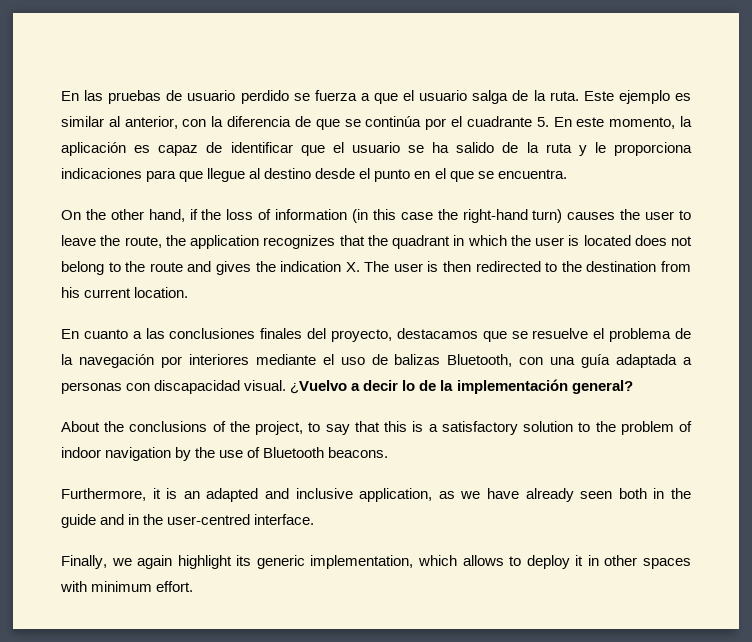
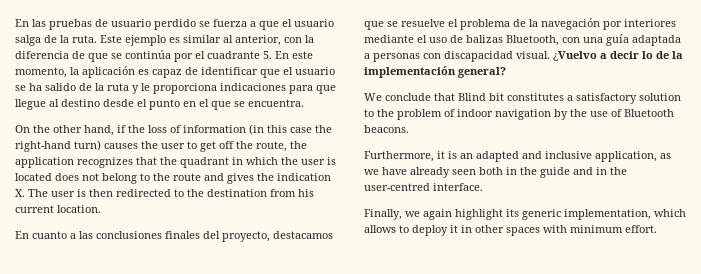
- On the other hand, if the loss of information (in this case the right-hand turn) causes the user to leave the route, the application recognizes that the quadrant in which the user is located does not belong to the route and gives the indication X. The user is then redirected to the destination from his current location.
+ On the other hand, if the loss of information (in this case the right-hand turn) causes the user to get off the route, the application recognizes that the quadrant in which the user is located does not belong to the route and gives the indication X. The user is then redirected to the destination from his current location.
- About the conclusions of the project, to say that this is a satisfactory solution to the problem of indoor navigation by the use of Bluetooth beacons.
+ We conclude that Blind bit constitutes a satisfactory solution to the problem of indoor navigation by the use of Bluetooth beacons.

